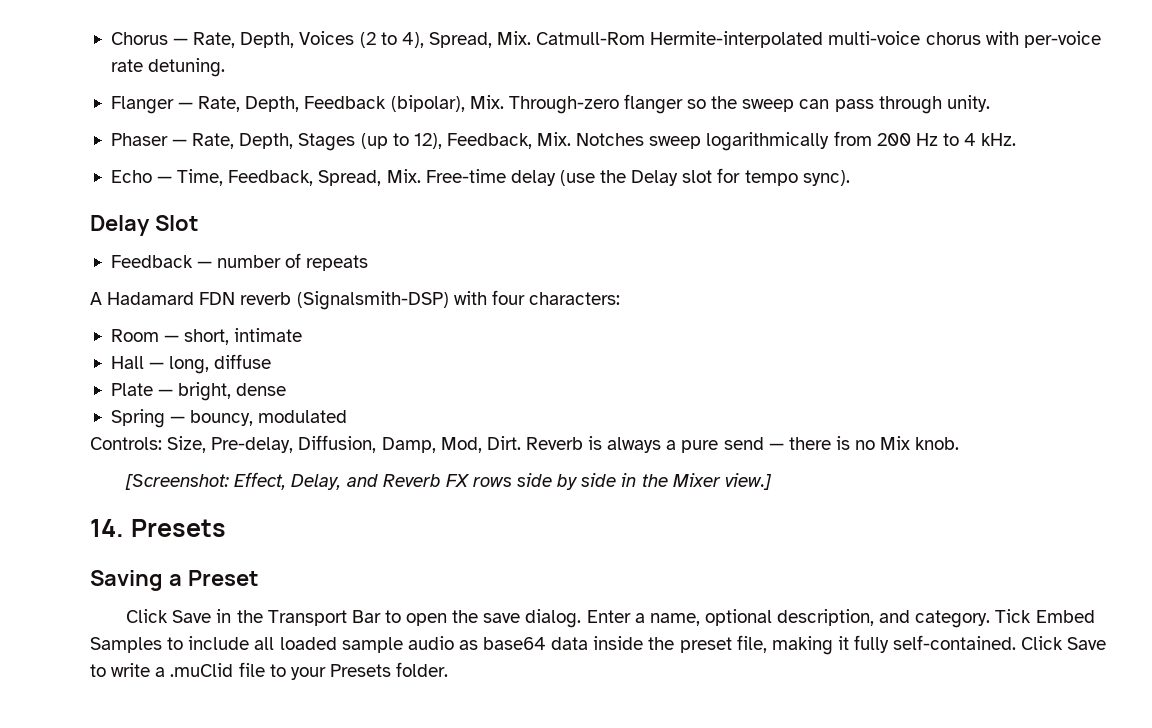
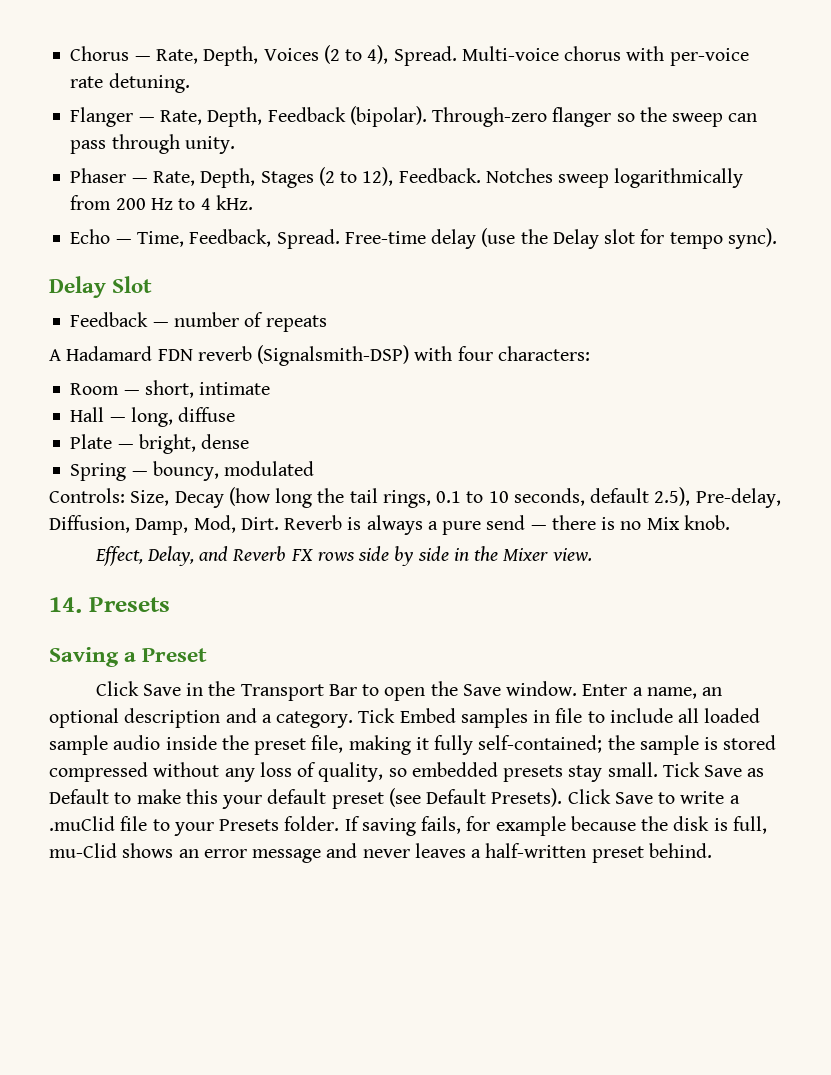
- Chorus — Rate, Depth, Voices (2 to 4), Spread, Mix. Catmull-Rom Hermite-interpolated multi-voice chorus with per-voice rate detuning.
+ Chorus — Rate, Depth, Voices (2 to 4), Spread. Multi-voice chorus with per-voice rate detuning.
- Flanger — Rate, Depth, Feedback (bipolar), Mix. Through-zero flanger so the sweep can pass through unity.
+ Flanger — Rate, Depth, Feedback (bipolar). Through-zero flanger so the sweep can pass through unity.
- Phaser — Rate, Depth, Stages (up to 12), Feedback, Mix. Notches sweep logarithmically from 200 Hz to 4 kHz.
+ Phaser — Rate, Depth, Stages (2 to 12), Feedback. Notches sweep logarithmically from 200 Hz to 4 kHz.
- Echo — Time, Feedback, Spread, Mix. Free-time delay (use the Delay slot for tempo sync).
+ Echo — Time, Feedback, Spread. Free-time delay (use the Delay slot for tempo sync).
- Controls: Size, Pre-delay, Diffusion, Damp, Mod, Dirt.
+ Controls: Size, Decay (how long the tail rings, 0.1 to 10 seconds, default 2.5), Pre-delay, Diffusion, Damp, Mod, Dirt.
- [Screenshot: Effect, Delay, and Reverb FX rows side by side in the Mixer view.]
+ Effect, Delay, and Reverb FX rows side by side in the Mixer view.
- Click Save in the Transport Bar to open the save dialog.
+ Click Save in the Transport Bar to open the Save window.
- Enter a name, optional description, and category. Tick Embed Samples to include all loaded sample audio as base64 data inside the preset file, making it fully self-contained.
+ Enter a name, an optional description and a category. Tick Embed samples in file to include all loaded sample audio inside the preset file, making it fully self-contained; the sample is stored compressed without any loss of quality, so embedded presets stay small. Tick Save as Default to make this your default preset (see Default Presets).
+ If saving fails, for example because the disk is full, mu-Clid shows an error message and never leaves a half-written preset behind.

